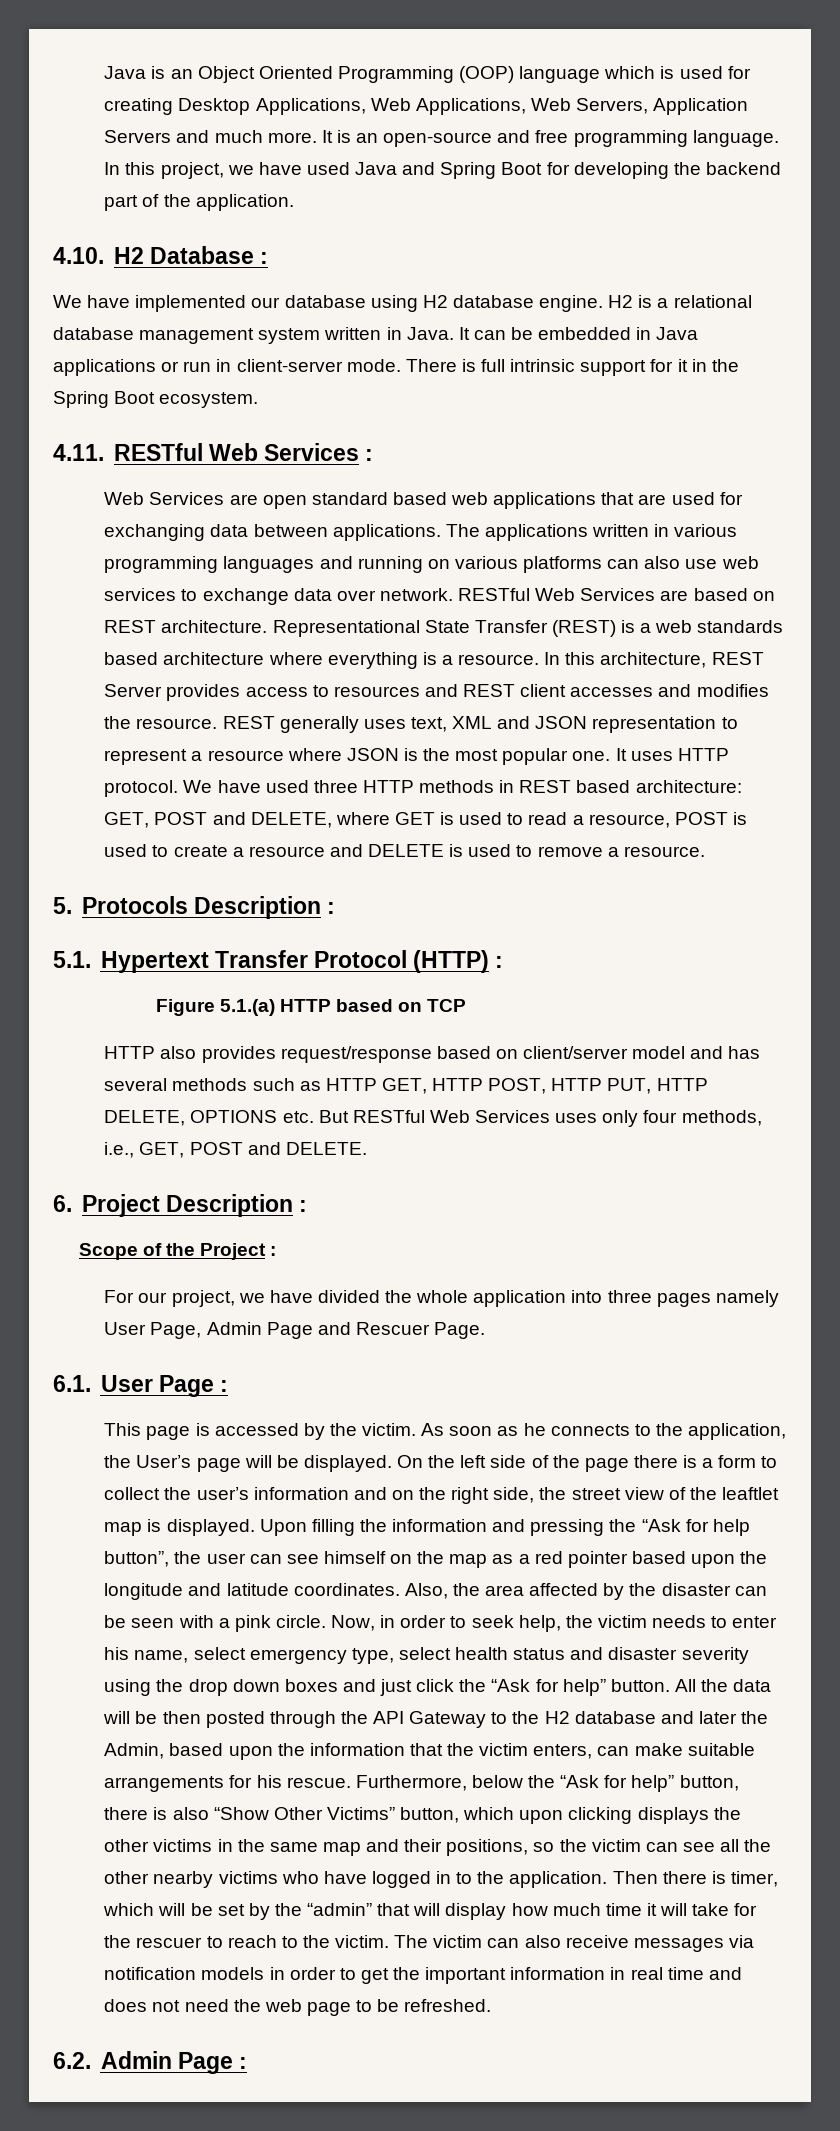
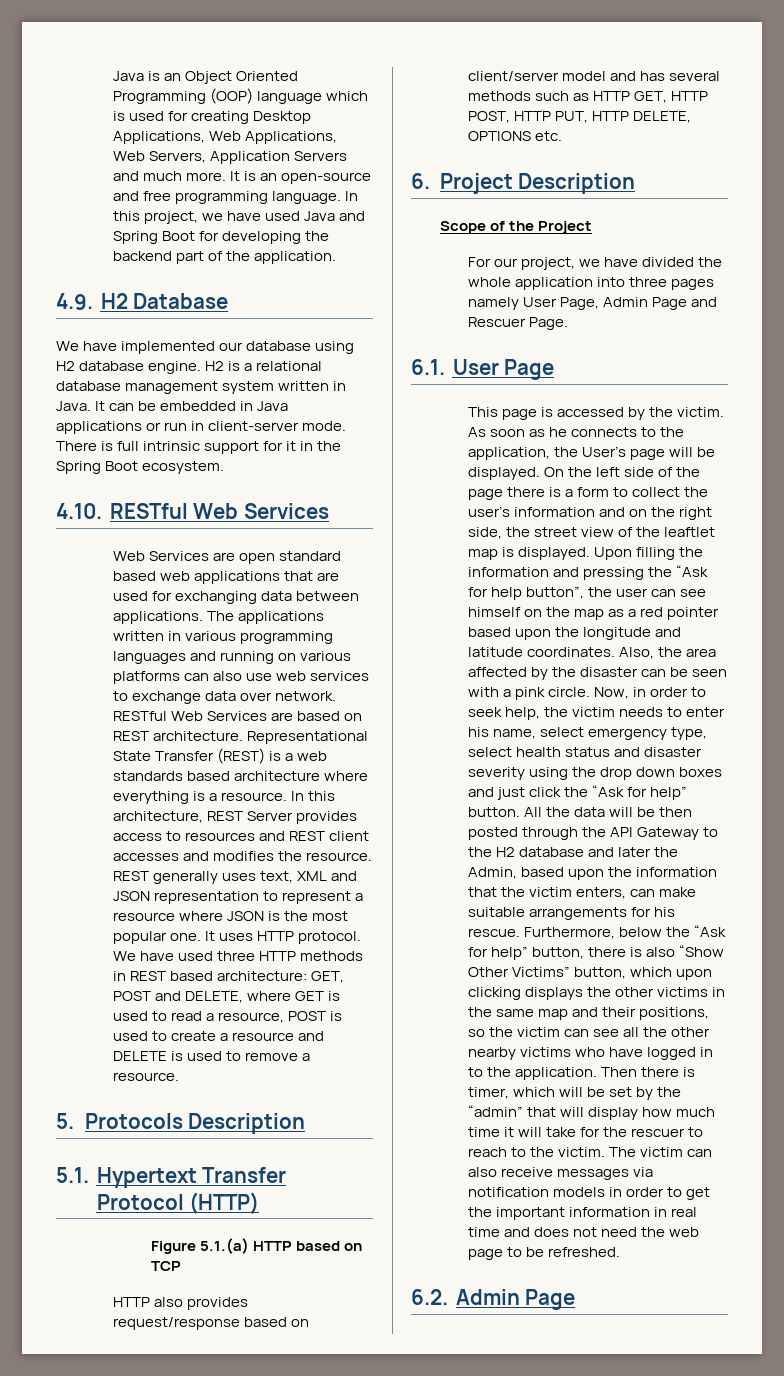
- 4.10. H2 Database :
+ 4.9. H2 Database
- 4.11. RESTful Web Services :
+ 4.10. RESTful Web Services
- 5. Protocols Description :
+ 5. Protocols Description
- 5.1. Hypertext Transfer Protocol (HTTP) :
+ 5.1. Hypertext Transfer Protocol (HTTP)
- HTTP also provides request/response based on client/server model and has several methods such as HTTP GET, HTTP POST, HTTP PUT, HTTP DELETE, OPTIONS etc. But RESTful Web Services uses only four methods, i.e., GET, POST and DELETE.
+ HTTP also provides request/response based on client/server model and has several methods such as HTTP GET, HTTP POST, HTTP PUT, HTTP DELETE, OPTIONS etc.
- 6. Project Description :
+ 6. Project Description
- Scope of the Project :
+ Scope of the Project
- 6.1. User Page :
+ 6.1. User Page
- 6.2. Admin Page :
+ 6.2. Admin Page

